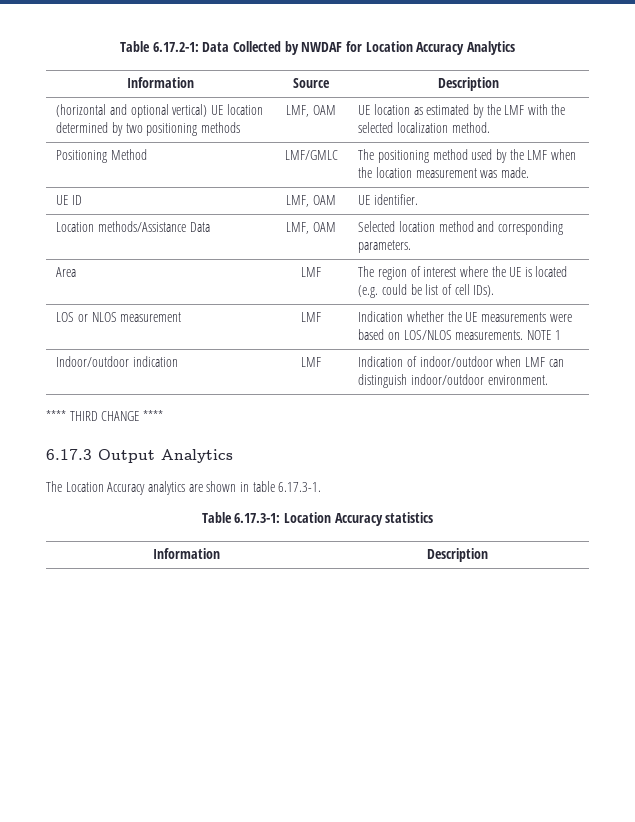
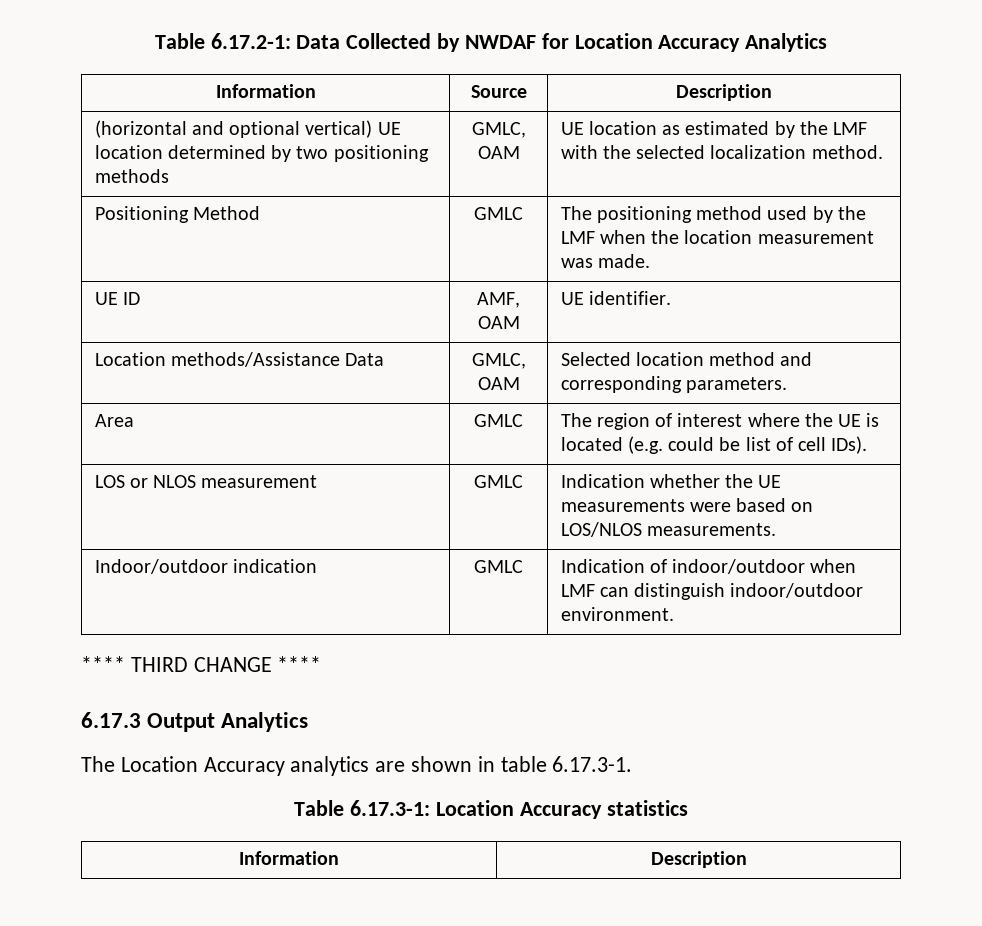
- (horizontal and optional vertical) UE location determined by two positioning methods | LMF, OAM | UE location as estimated by the LMF with the selected localization method.
+ (horizontal and optional vertical) UE location determined by two positioning methods | GMLC, OAM | UE location as estimated by the LMF with the selected localization method.
- Positioning Method | LMF/GMLC | The positioning method used by the LMF when the location measurement was made.
+ Positioning Method | GMLC | The positioning method used by the LMF when the location measurement was made.
- UE ID | LMF, OAM | UE identifier.
+ UE ID | AMF, OAM | UE identifier.
- Location methods/Assistance Data | LMF, OAM | Selected location method and corresponding parameters.
+ Location methods/Assistance Data | GMLC, OAM | Selected location method and corresponding parameters.
- Area | LMF | The region of interest where the UE is located (e.g. could be list of cell IDs).
+ Area | GMLC | The region of interest where the UE is located (e.g. could be list of cell IDs).
- LOS or NLOS measurement | LMF | Indication whether the UE measurements were based on LOS/NLOS measurements. NOTE 1
+ LOS or NLOS measurement | GMLC | Indication whether the UE measurements were based on LOS/NLOS measurements.
- Indoor/outdoor indication | LMF | Indication of indoor/outdoor when LMF can distinguish indoor/outdoor environment.
+ Indoor/outdoor indication | GMLC | Indication of indoor/outdoor when LMF can distinguish indoor/outdoor environment.

